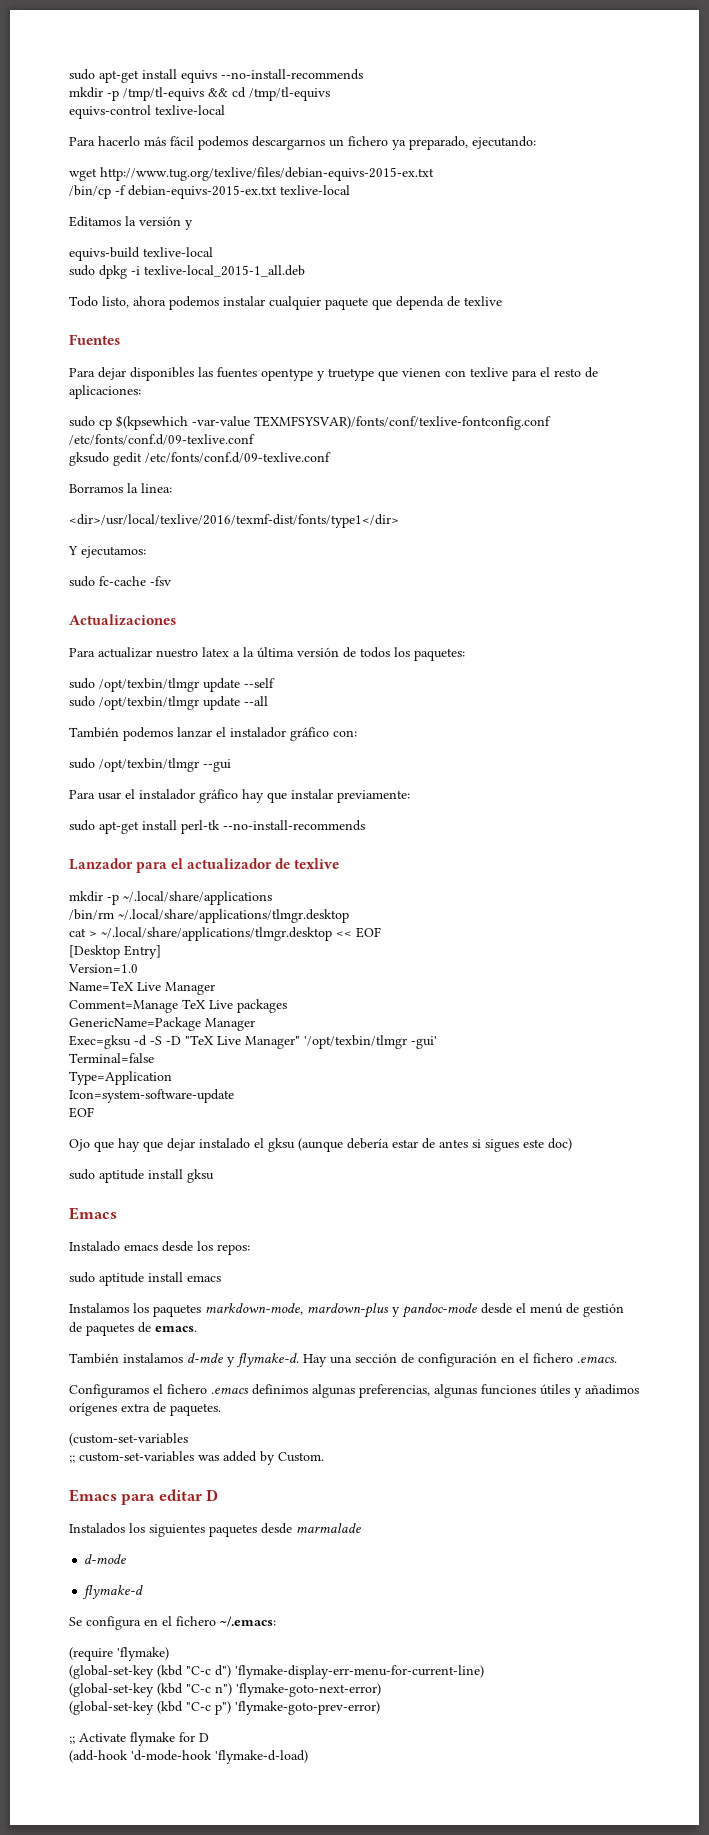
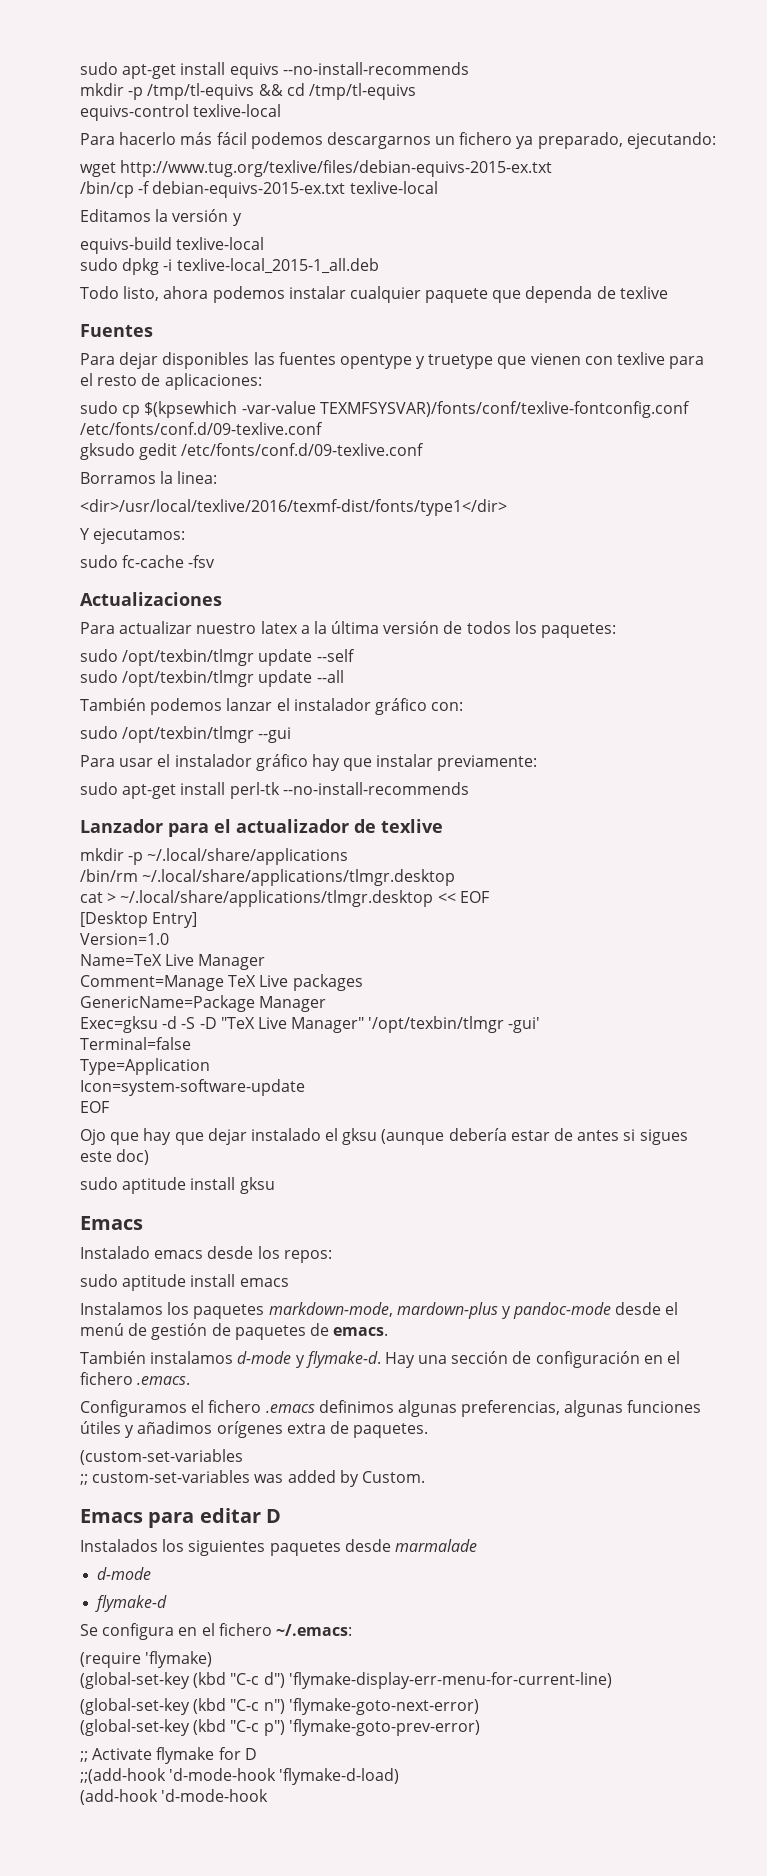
- También instalamos d-mde y flymake-d.
+ También instalamos d-mode y flymake-d.
+ ;;(add-hook 'd-mode-hook 'flymake-d-load)
- (add-hook 'd-mode-hook 'flymake-d-load)
+ (add-hook 'd-mode-hook

